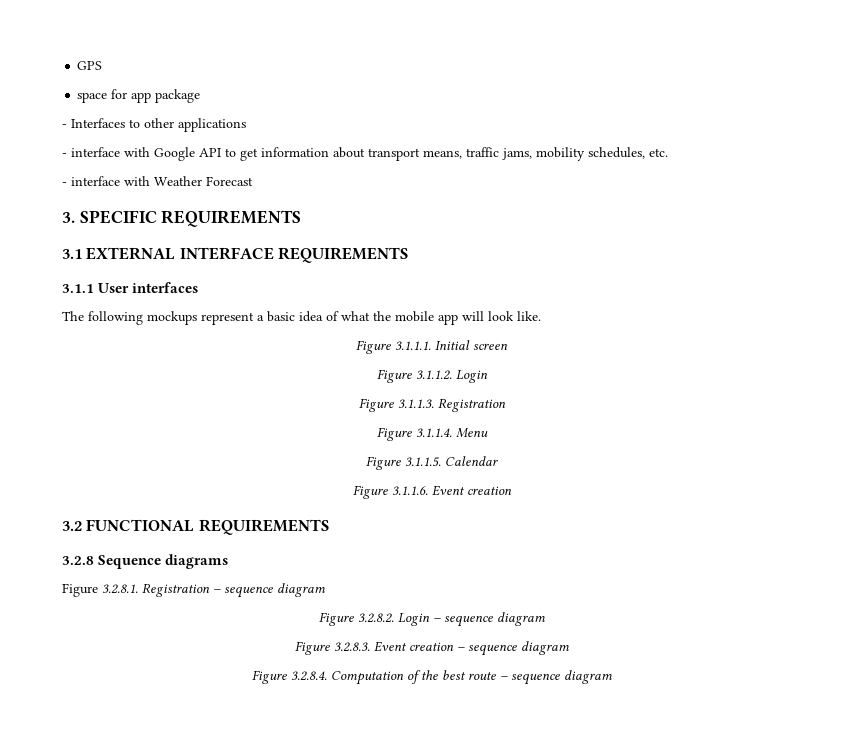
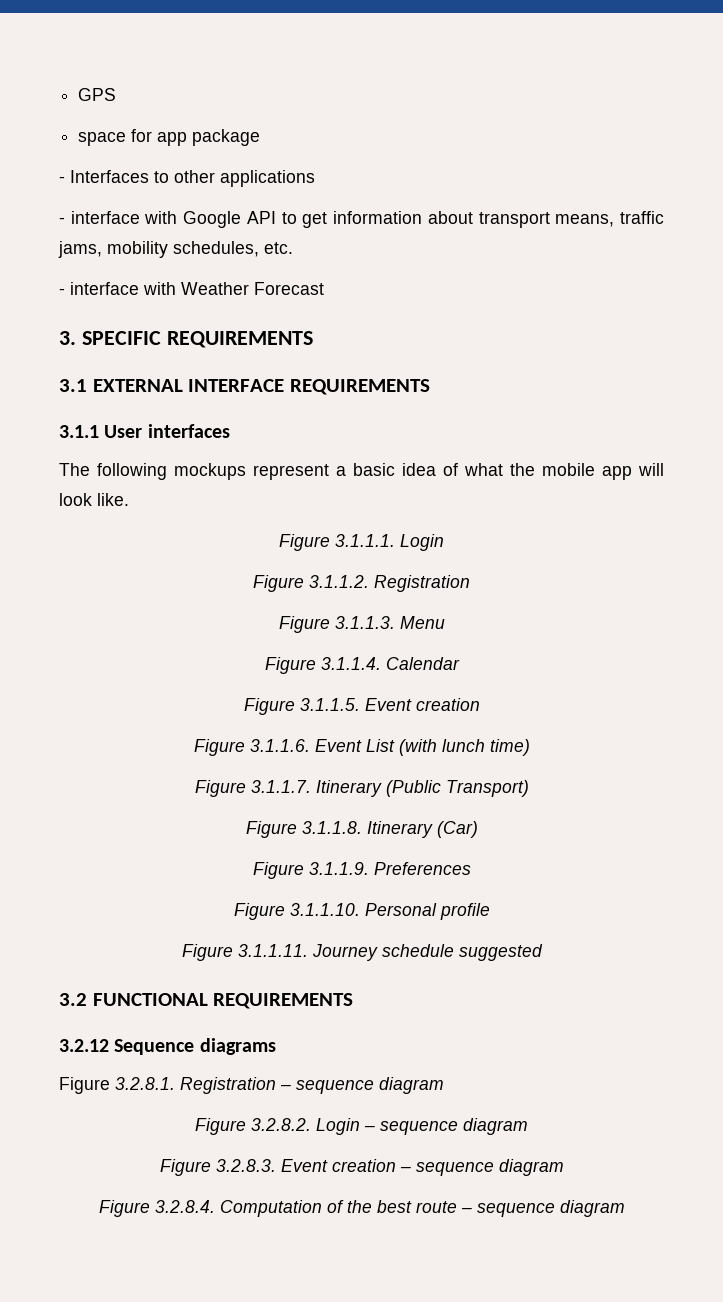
- Figure 3.1.1.1. Initial screen
+ Figure 3.1.1.1. Login
- Figure 3.1.1.2. Login
+ Figure 3.1.1.2. Registration
- Figure 3.1.1.3. Registration
+ Figure 3.1.1.3. Menu
- Figure 3.1.1.4. Menu
+ Figure 3.1.1.4. Calendar
- Figure 3.1.1.5. Calendar
+ Figure 3.1.1.5. Event creation
- Figure 3.1.1.6. Event creation
+ Figure 3.1.1.6. Event List (with lunch time)
+ Figure 3.1.1.7. Itinerary (Public Transport)
+ Figure 3.1.1.8. Itinerary (Car)
+ Figure 3.1.1.9. Preferences
+ Figure 3.1.1.10. Personal profile
+ Figure 3.1.1.11. Journey schedule suggested
- 3.2.8 Sequence diagrams
+ 3.2.12 Sequence diagrams

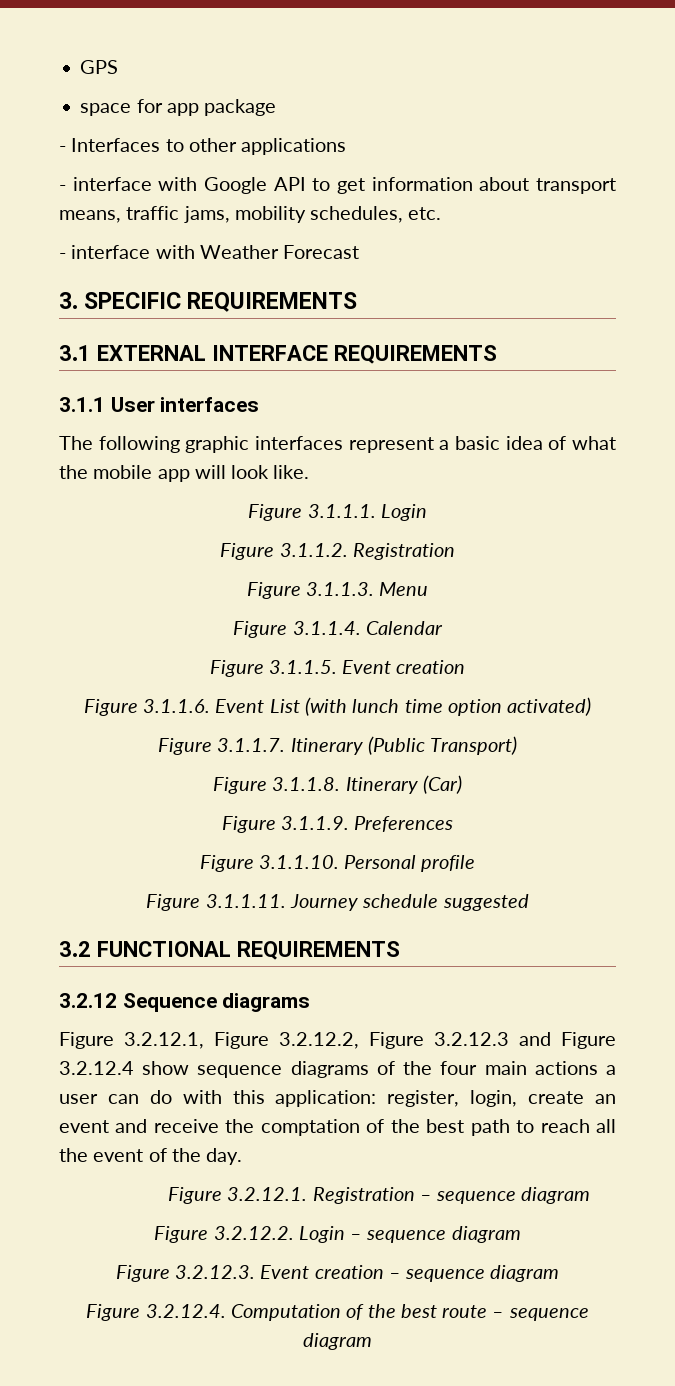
- The following mockups represent a basic idea of what the mobile app will look like.
+ The following graphic interfaces represent a basic idea of what the mobile app will look like.
- Figure 3.1.1.6. Event List (with lunch time)
+ Figure 3.1.1.6. Event List (with lunch time option activated)
- Figure 3.2.8.1. Registration – sequence diagram
+ Figure 3.2.12.1, Figure 3.2.12.2, Figure 3.2.12.3 and Figure 3.2.12.4 show sequence diagrams of the four main actions a user can do with this application: register, login, create an event and receive the comptation of the best path to reach all the event of the day.
+ Figure 3.2.12.1. Registration – sequence diagram
- Figure 3.2.8.2. Login – sequence diagram
+ Figure 3.2.12.2. Login – sequence diagram
- Figure 3.2.8.3. Event creation – sequence diagram
+ Figure 3.2.12.3. Event creation – sequence diagram
- Figure 3.2.8.4. Computation of the best route – sequence diagram
+ Figure 3.2.12.4. Computation of the best route – sequence diagram

